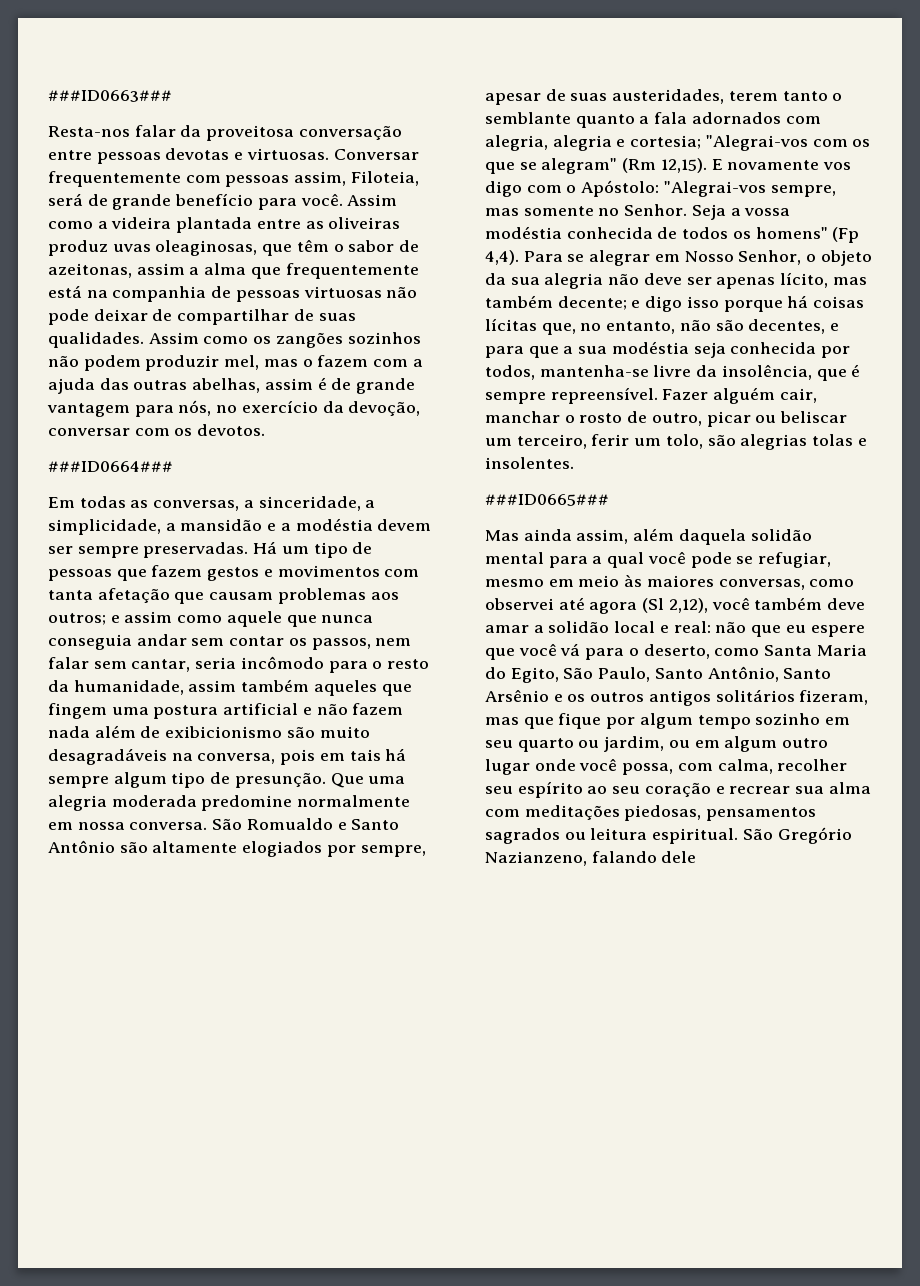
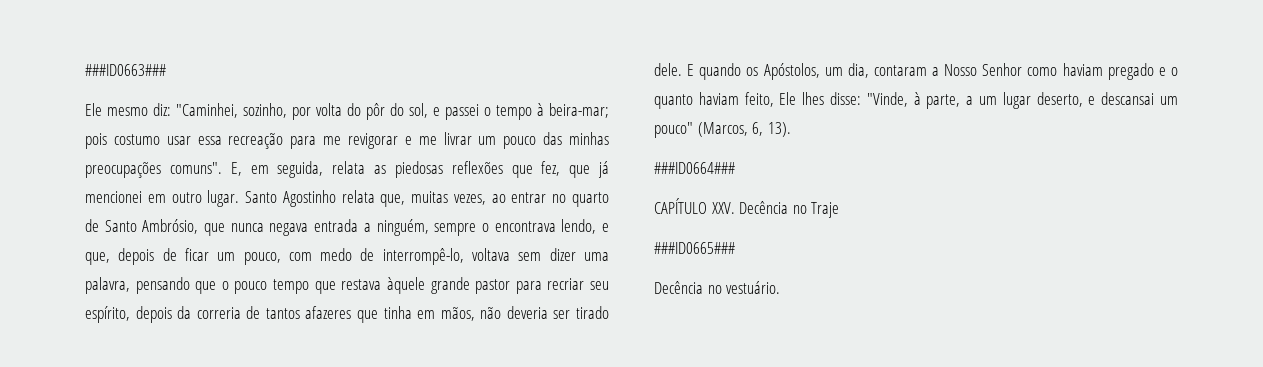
- Resta-nos falar da proveitosa conversação entre pessoas devotas e virtuosas. Conversar frequentemente com pessoas assim, Filoteia, será de grande benefício para você. Assim como a videira plantada entre as oliveiras produz uvas oleaginosas, que têm o sabor de azeitonas, assim a alma que frequentemente está na companhia de pessoas virtuosas não pode deixar de compartilhar de suas qualidades. Assim como os zangões sozinhos não podem produzir mel, mas o fazem com a ajuda das outras abelhas, assim é de grande vantagem para nós, no exercício da devoção, conversar com os devotos.
+ Ele mesmo diz: "Caminhei, sozinho, por volta do pôr do sol, e passei o tempo à beira-mar; pois costumo usar essa recreação para me revigorar e me livrar um pouco das minhas preocupações comuns". E, em seguida, relata as piedosas reflexões que fez, que já mencionei em outro lugar. Santo Agostinho relata que, muitas vezes, ao entrar no quarto de Santo Ambrósio, que nunca negava entrada a ninguém, sempre o encontrava lendo, e que, depois de ficar um pouco, com medo de interrompê-lo, voltava sem dizer uma palavra, pensando que o pouco tempo que restava àquele grande pastor para recriar seu espírito, depois da correria de tantos afazeres que tinha em mãos, não deveria ser tirado dele. E quando os Apóstolos, um dia, contaram a Nosso Senhor como haviam pregado e o quanto haviam feito, Ele lhes disse: "Vinde, à parte, a um lugar deserto, e descansai um pouco" (Marcos, 6, 13).
  ###ID0664###
- Em todas as conversas, a sinceridade, a simplicidade, a mansidão e a modéstia devem ser sempre preservadas. Há um tipo de pessoas que fazem gestos e movimentos com tanta afetação que causam problemas aos outros; e assim como aquele que nunca conseguia andar sem contar os passos, nem falar sem cantar, seria incômodo para o resto da humanidade, assim também aqueles que fingem uma postura artificial e não fazem nada além de exibicionismo são muito desagradáveis na conversa, pois em tais há sempre algum tipo de presunção. Que uma alegria moderada predomine normalmente em nossa conversa. São Romualdo e Santo Antônio são altamente elogiados por sempre, apesar de suas austeridades, terem tanto o semblante quanto a fala adornados com alegria, alegria e cortesia; "Alegrai-vos com os que se alegram" (Rm 12,15). E novamente vos digo com o Apóstolo: "Alegrai-vos sempre, mas somente no Senhor. Seja a vossa modéstia conhecida de todos os homens" (Fp 4,4). Para se alegrar em Nosso Senhor, o objeto da sua alegria não deve ser apenas lícito, mas também decente; e digo isso porque há coisas lícitas que, no entanto, não são decentes, e para que a sua modéstia seja conhecida por todos, mantenha-se livre da insolência, que é sempre repreensível. Fazer alguém cair, manchar o rosto de outro, picar ou beliscar um terceiro, ferir um tolo, são alegrias tolas e insolentes.
+ CAPÍTULO XXV. Decência no Traje
  ###ID0665###
- Mas ainda assim, além daquela solidão mental para a qual você pode se refugiar, mesmo em meio às maiores conversas, como observei até agora (Sl 2,12), você também deve amar a solidão local e real: não que eu espere que você vá para o deserto, como Santa Maria do Egito, São Paulo, Santo Antônio, Santo Arsênio e os outros antigos solitários fizeram, mas que fique por algum tempo sozinho em seu quarto ou jardim, ou em algum outro lugar onde você possa, com calma, recolher seu espírito ao seu coração e recrear sua alma com meditações piedosas, pensamentos sagrados ou leitura espiritual. São Gregório Nazianzeno, falando dele
+ Decência no vestuário.

